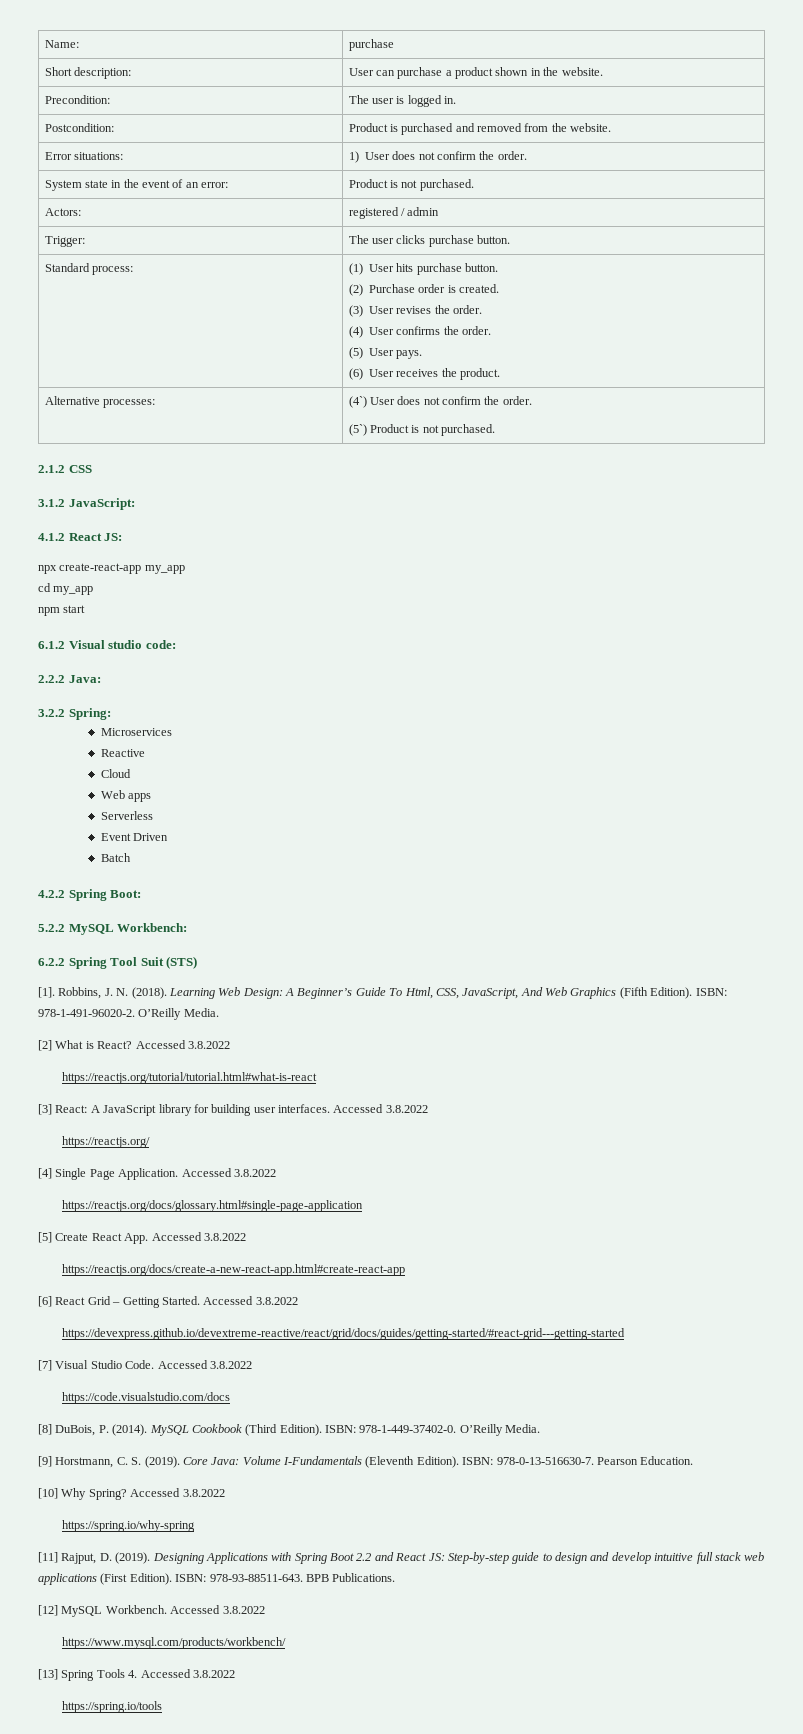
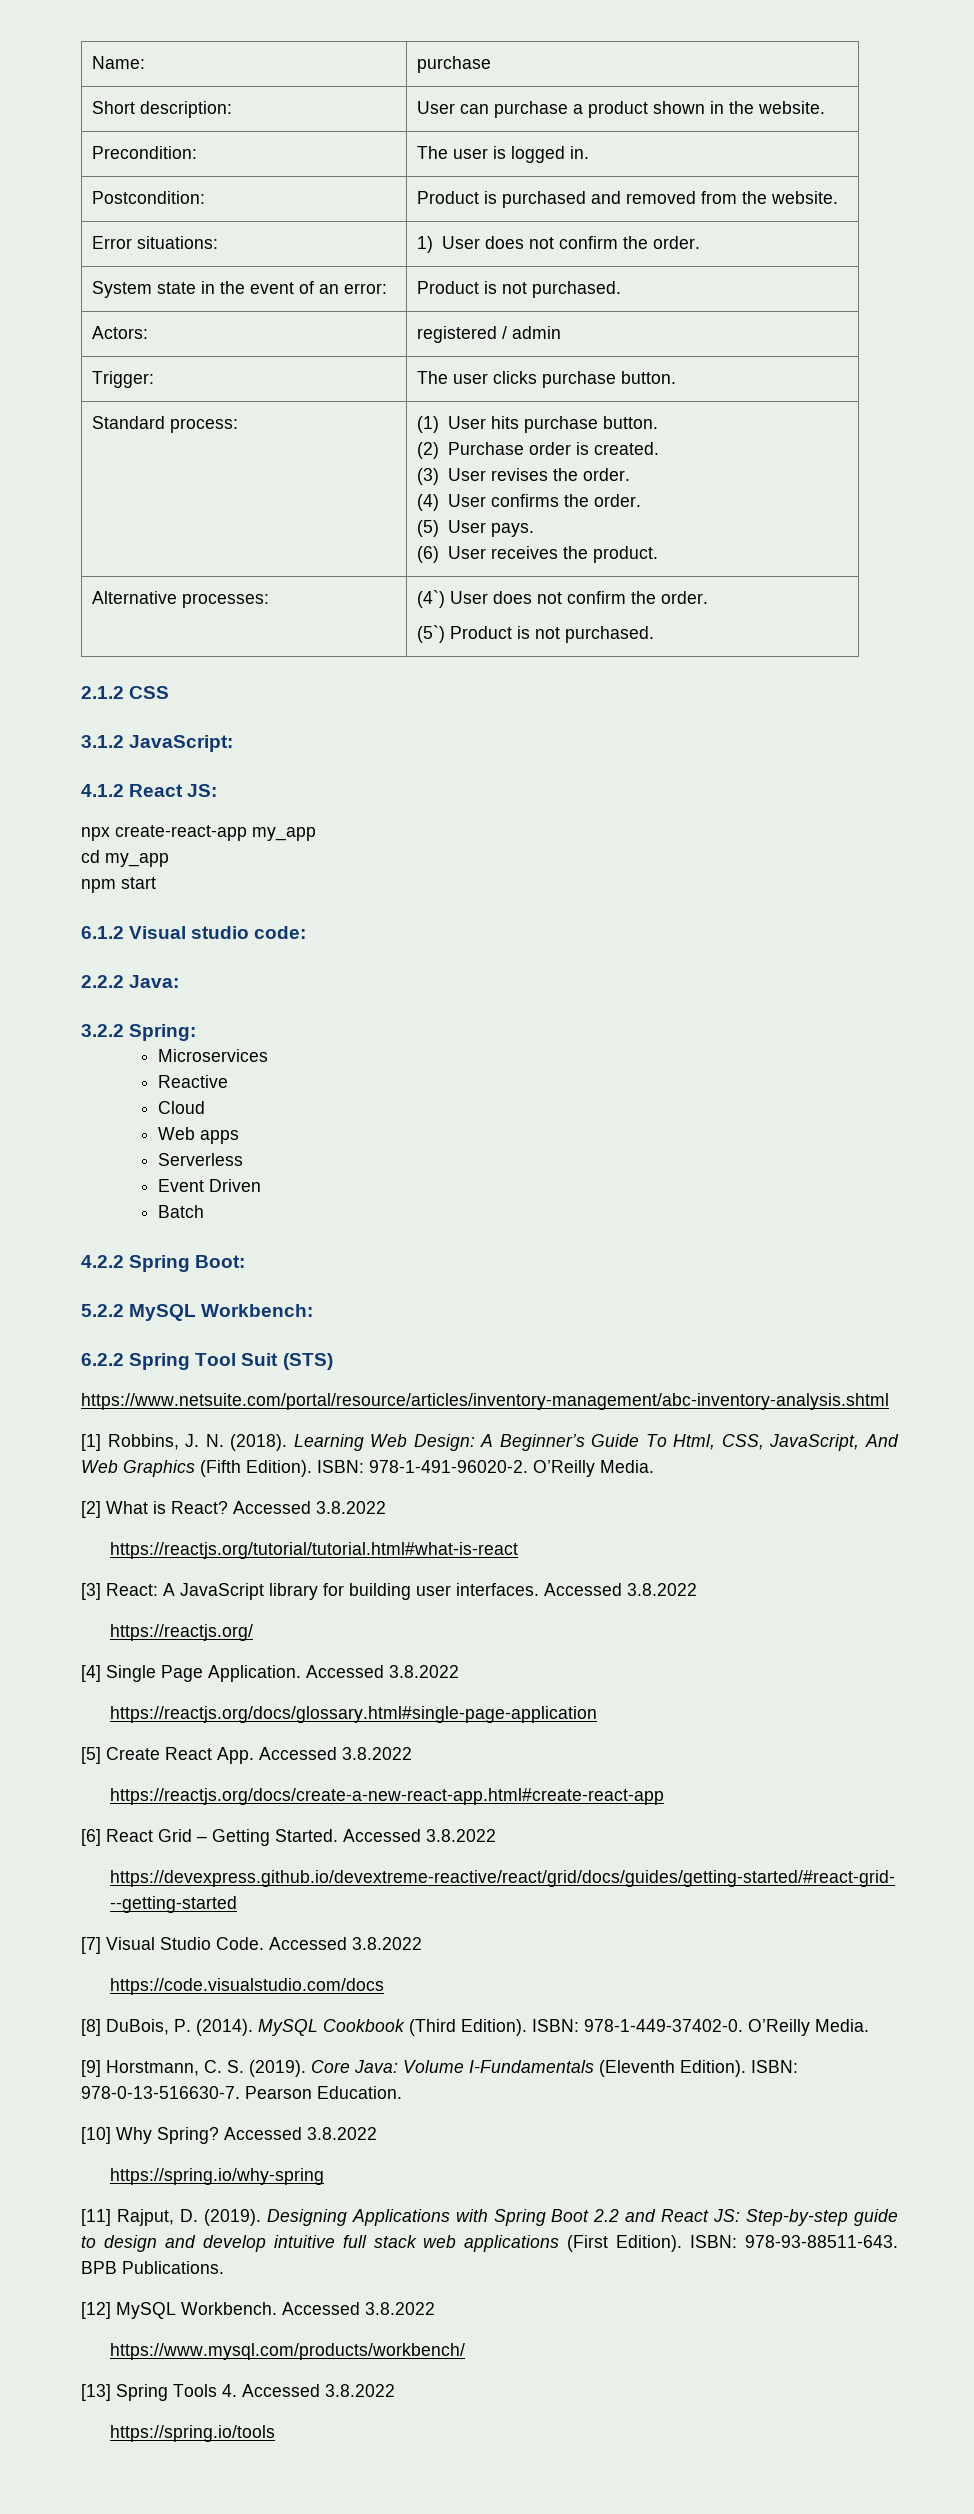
- [1]. Robbins, J. N. (2018).
+ https://www.netsuite.com/portal/resource/articles/inventory-management/abc-inventory-analysis.shtml
+ [1] Robbins, J. N. (2018).

